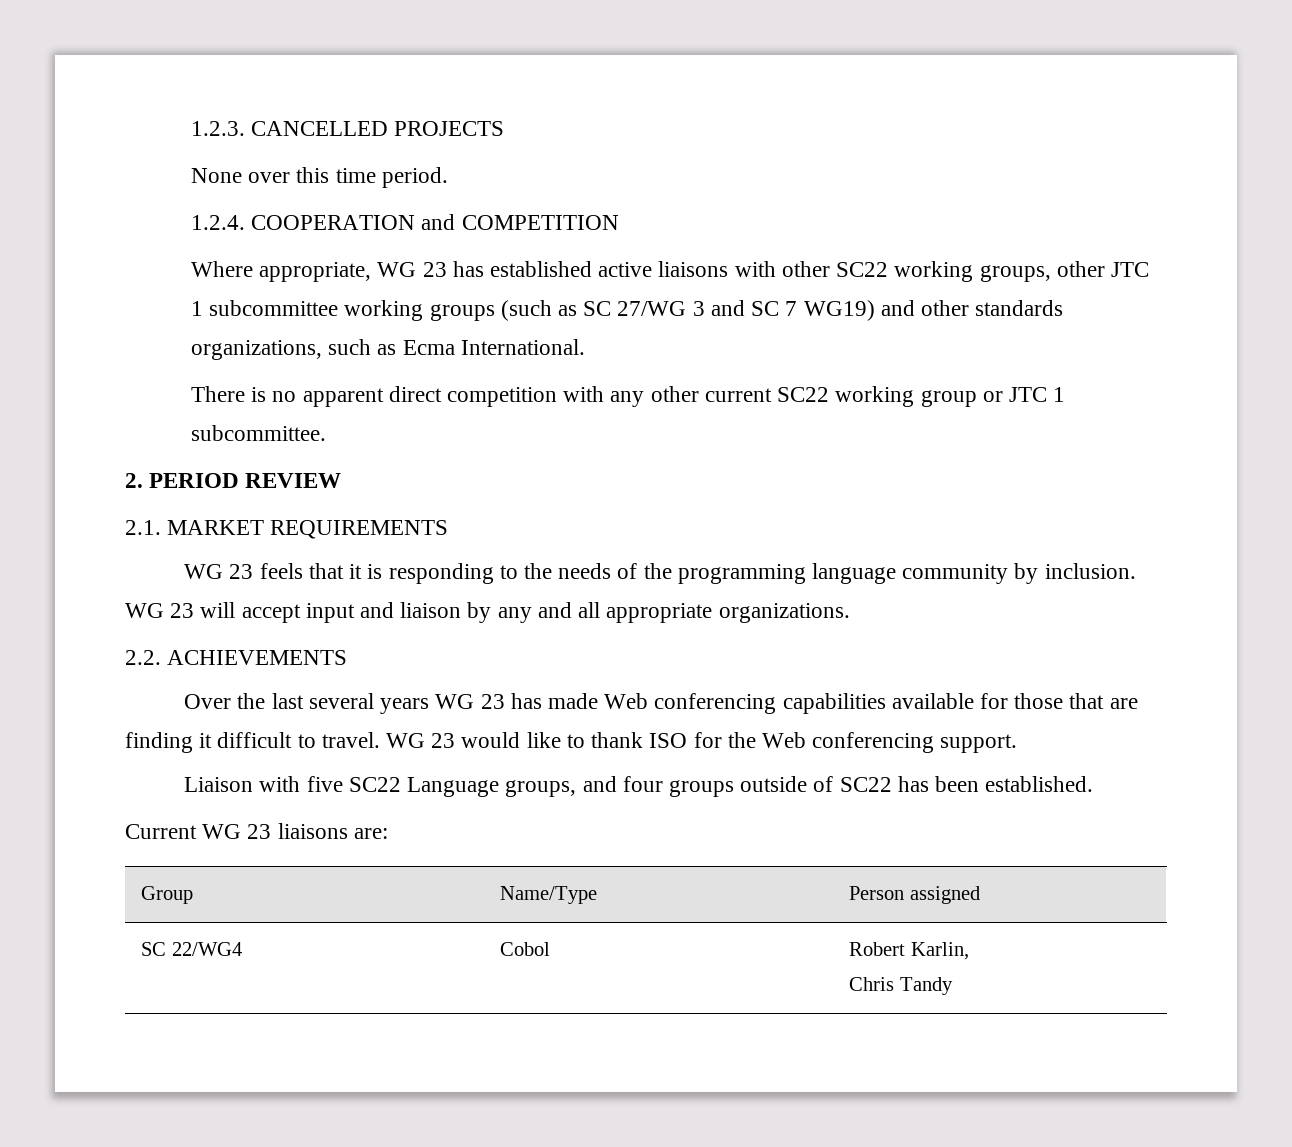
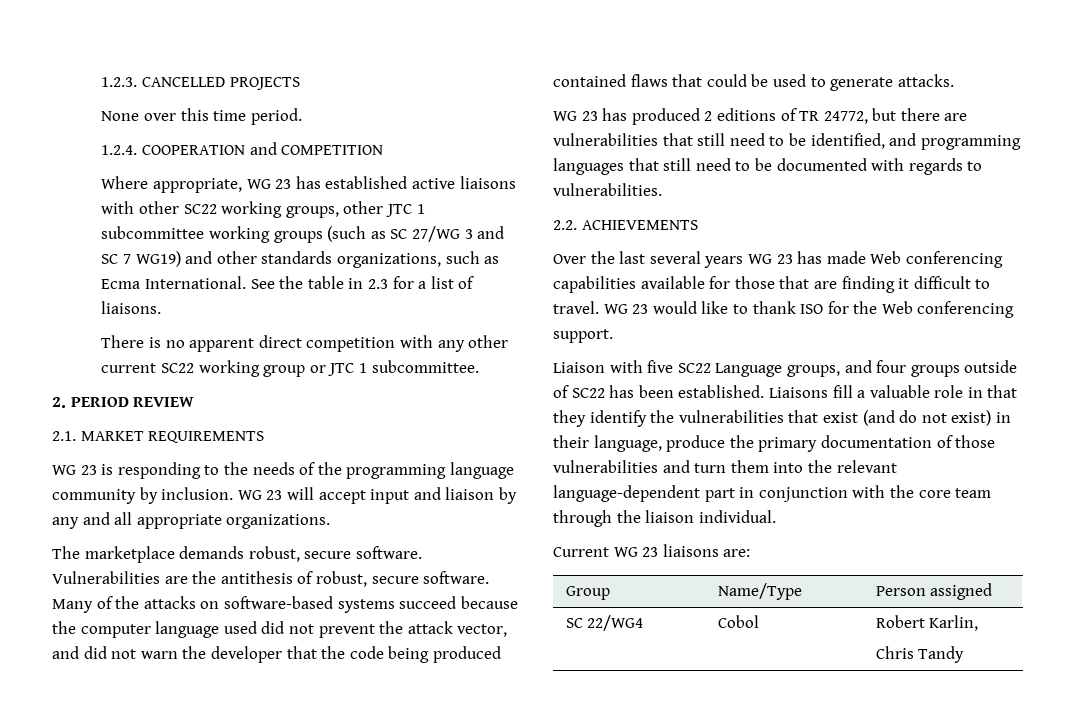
+ See the table in 2.3 for a list of liaisons.
- WG 23 feels that it is responding to the needs of the programming language community by inclusion.
+ WG 23 is responding to the needs of the programming language community by inclusion.
+ The marketplace demands robust, secure software. Vulnerabilities are the antithesis of robust, secure software. Many of the attacks on software-based systems succeed because the computer language used did not prevent the attack vector, and did not warn the developer that the code being produced contained flaws that could be used to generate attacks.
+ WG 23 has produced 2 editions of TR 24772, but there are vulnerabilities that still need to be identified, and programming languages that still need to be documented with regards to vulnerabilities.
+ Liaisons fill a valuable role in that they identify the vulnerabilities that exist (and do not exist) in their language, produce the primary documentation of those vulnerabilities and turn them into the relevant language-dependent part in conjunction with the core team through the liaison individual.

